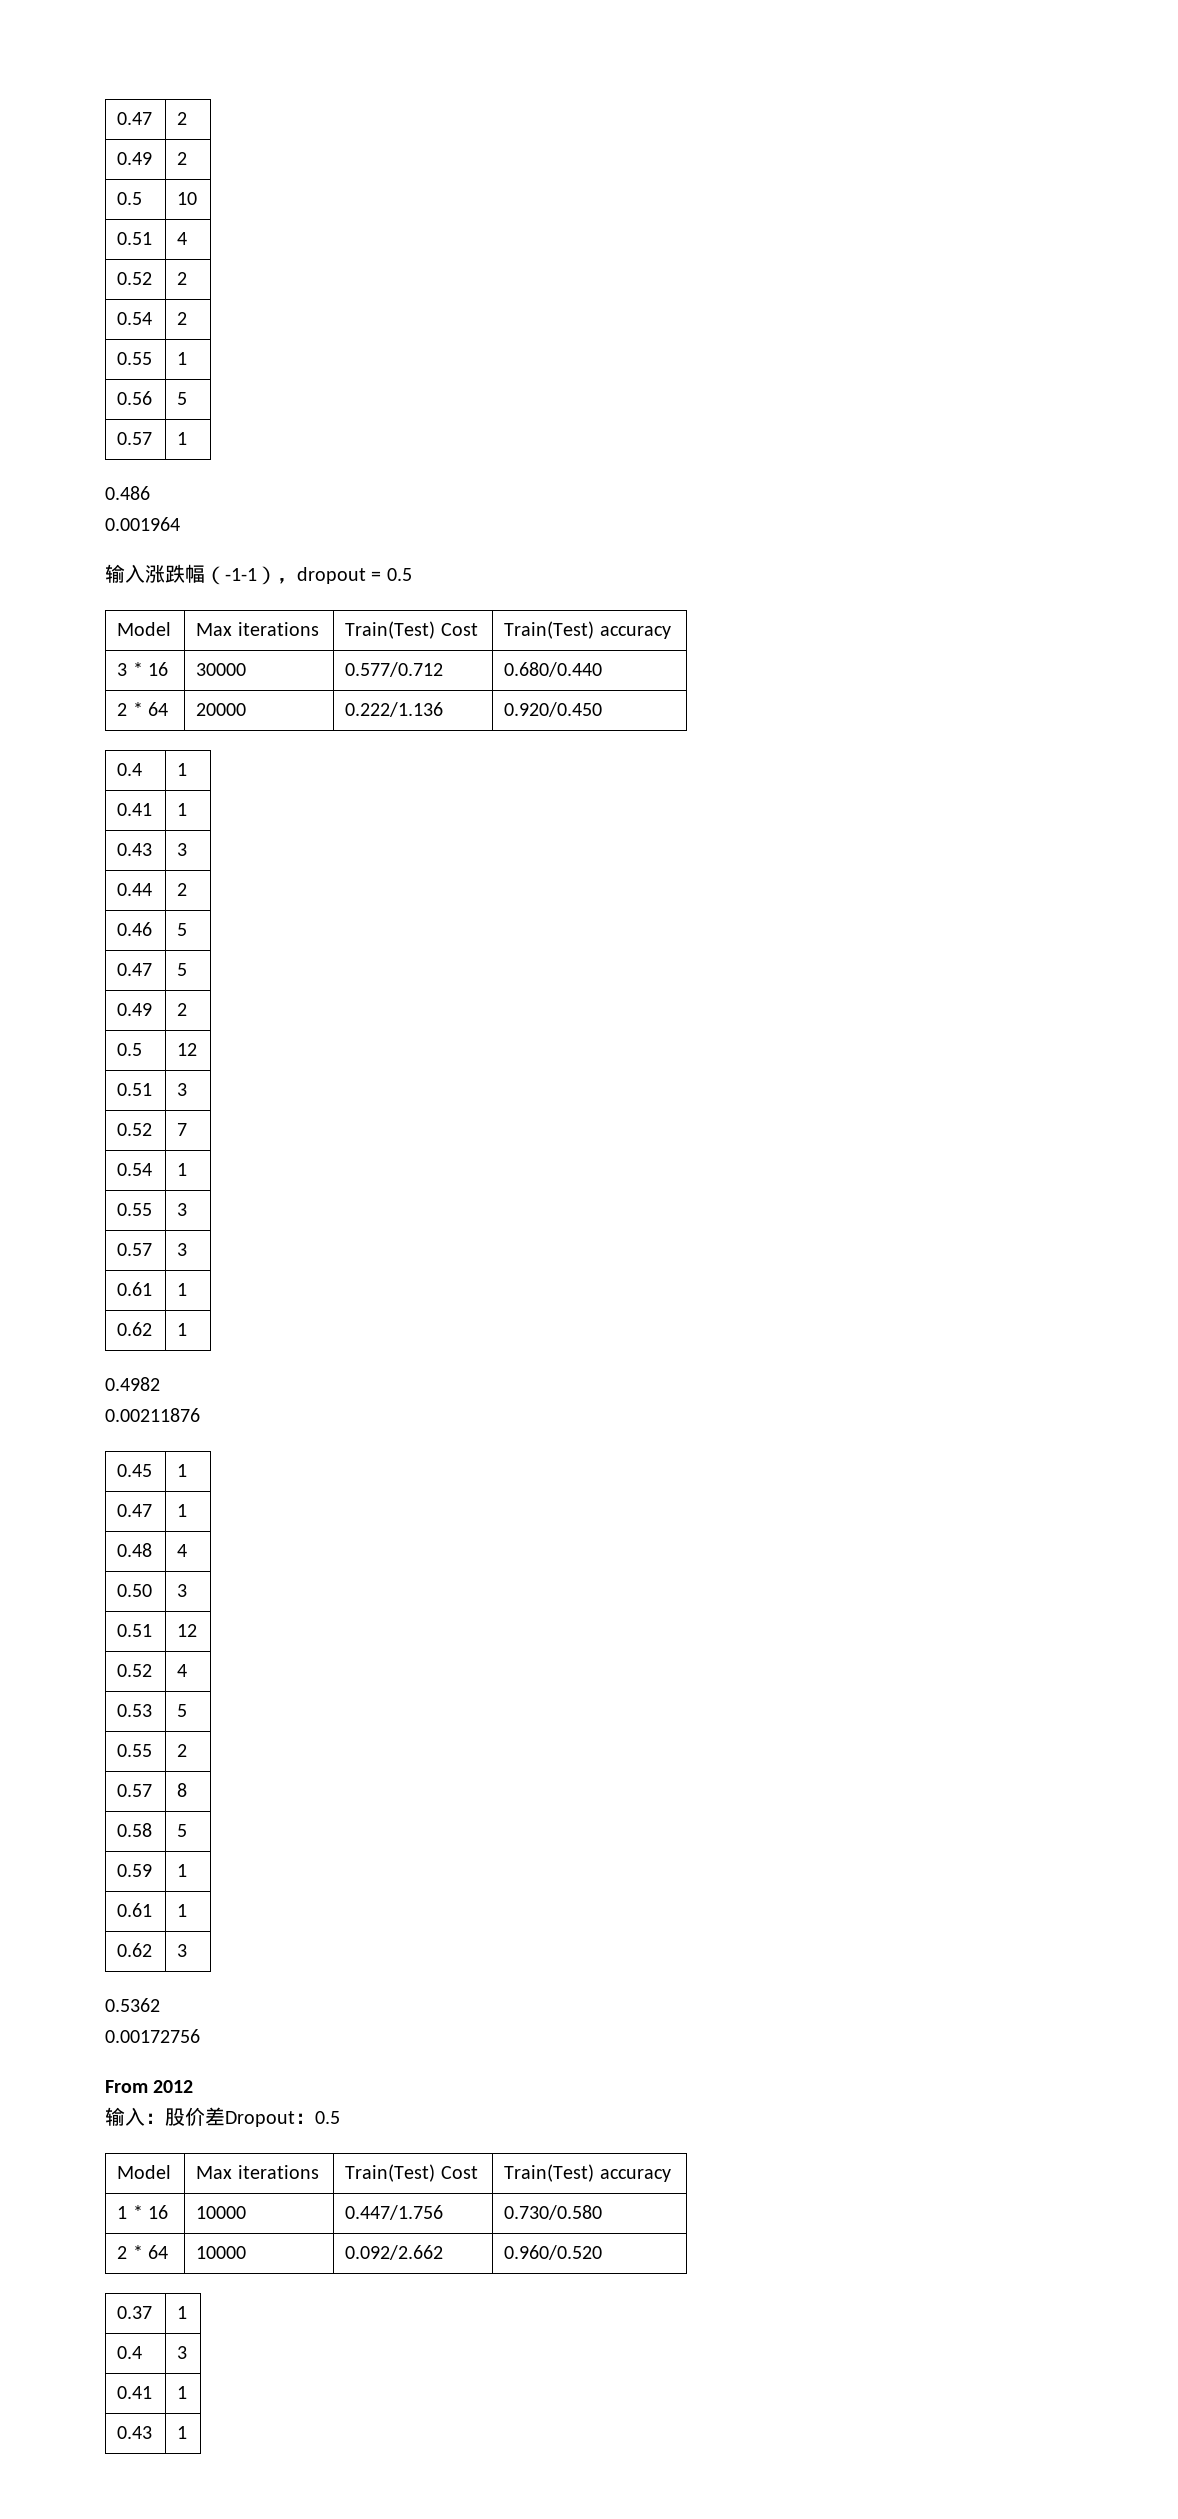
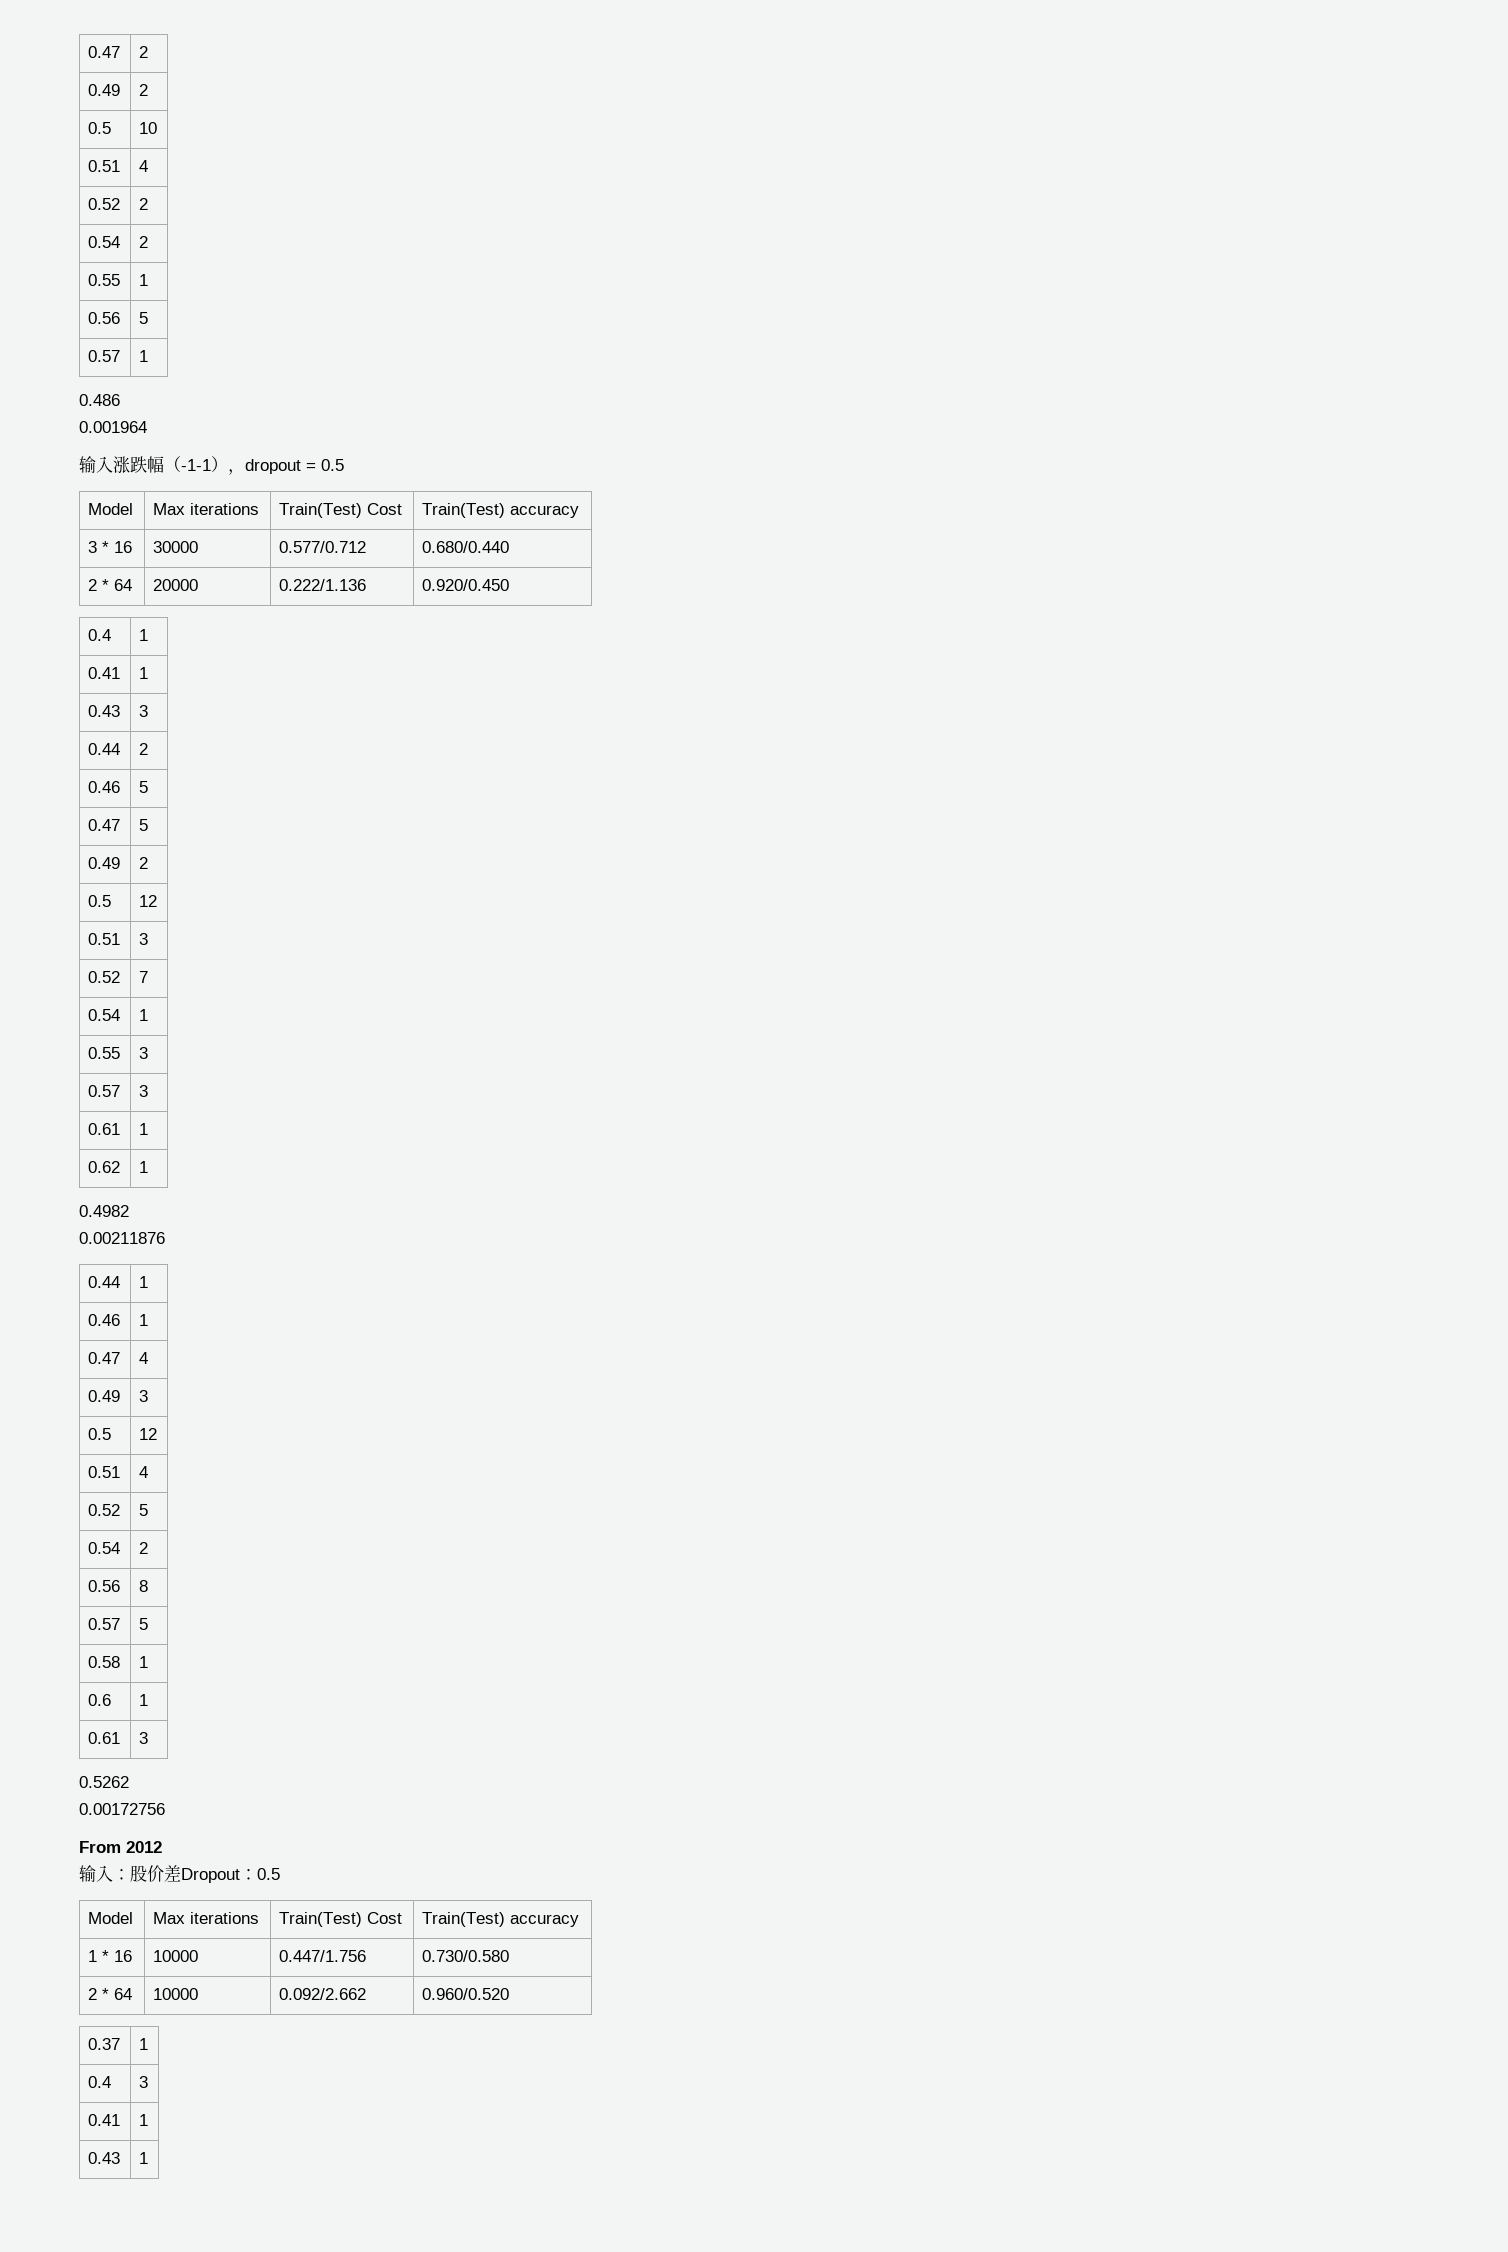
- 0.45 | 1
+ 0.44 | 1
+ 0.46 | 1
- 0.47 | 1
- 0.48 | 4
- 0.50 | 3
- 0.51 | 12
- 0.52 | 4
- 0.53 | 5
- 0.55 | 2
- 0.57 | 8
+ 0.47 | 4
+ 0.49 | 3
+ 0.5 | 12
+ 0.51 | 4
+ 0.52 | 5
+ 0.54 | 2
+ 0.56 | 8
- 0.58 | 5
- 0.59 | 1
- 0.61 | 1
- 0.62 | 3
- 0.5362
+ 0.57 | 5
+ 0.58 | 1
+ 0.6 | 1
+ 0.61 | 3
+ 0.5262

